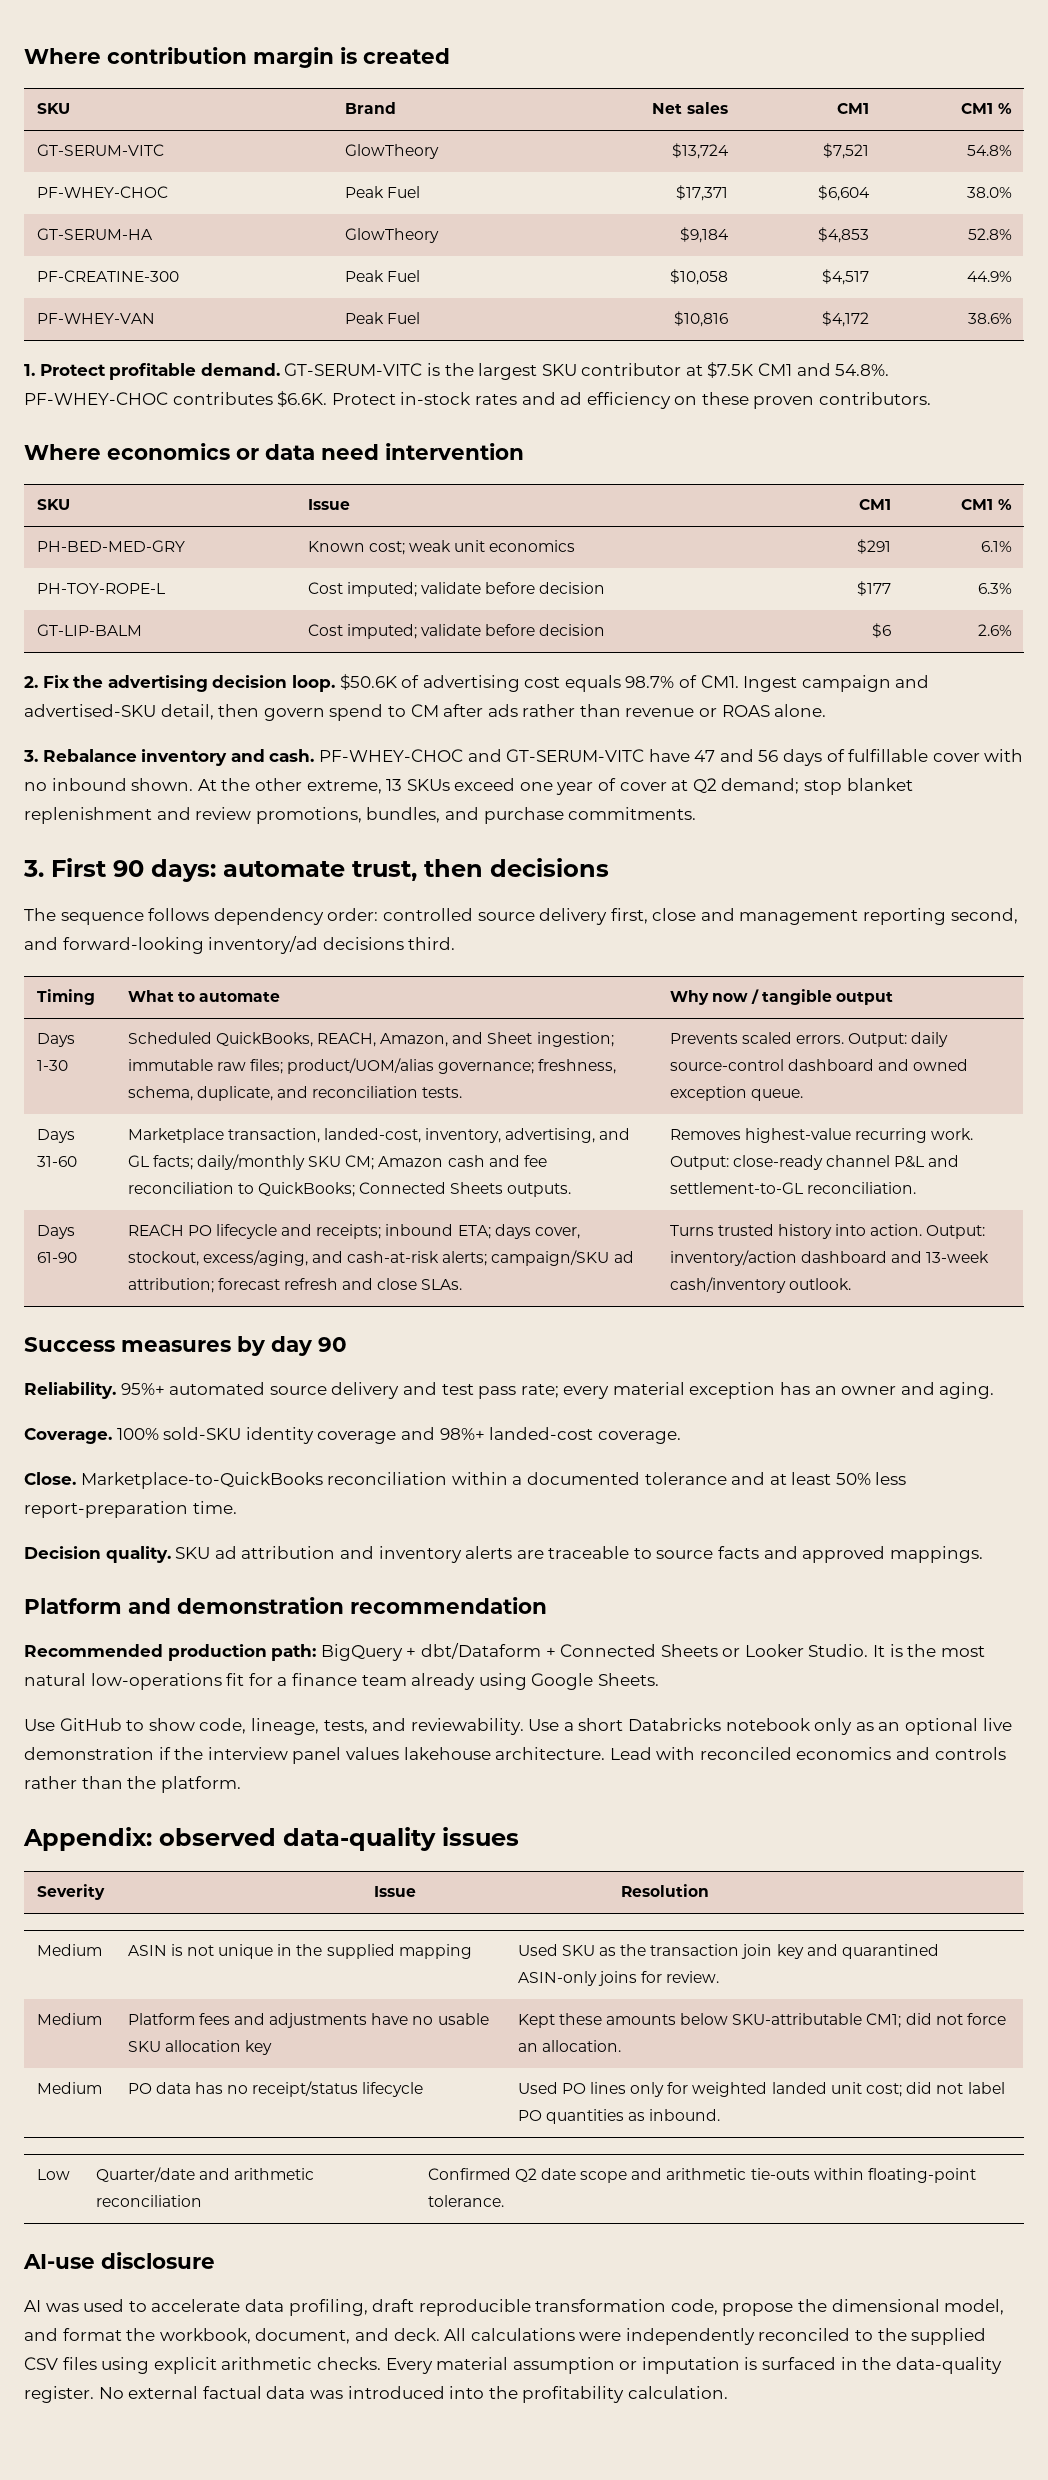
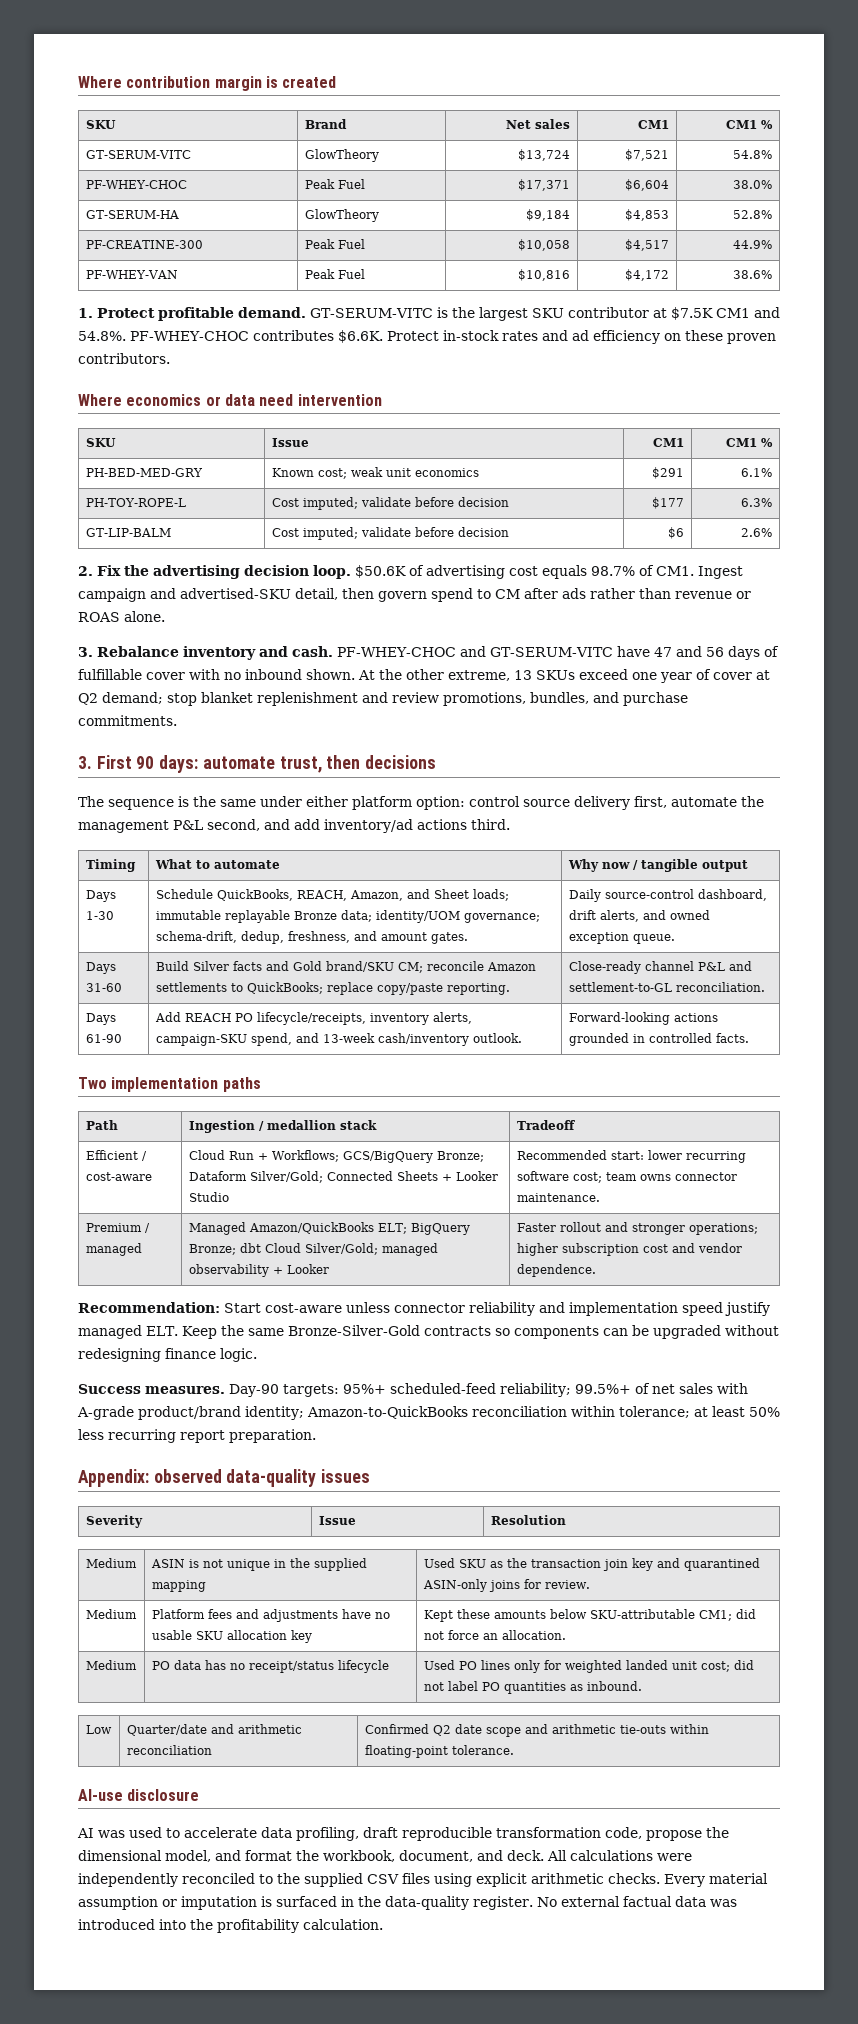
- The sequence follows dependency order: controlled source delivery first, close and management reporting second, and forward-looking inventory/ad decisions third.
+ The sequence is the same under either platform option: control source delivery first, automate the management P&L second, and add inventory/ad actions third.
- Days 1-30 | Scheduled QuickBooks, REACH, Amazon, and Sheet ingestion; immutable raw files; product/UOM/alias governance; freshness, schema, duplicate, and reconciliation tests. | Prevents scaled errors. Output: daily source-control dashboard and owned exception queue.
+ Days 1-30 | Schedule QuickBooks, REACH, Amazon, and Sheet loads; immutable replayable Bronze data; identity/UOM governance; schema-drift, dedup, freshness, and amount gates. | Daily source-control dashboard, drift alerts, and owned exception queue.
- Days 31-60 | Marketplace transaction, landed-cost, inventory, advertising, and GL facts; daily/monthly SKU CM; Amazon cash and fee reconciliation to QuickBooks; Connected Sheets outputs. | Removes highest-value recurring work. Output: close-ready channel P&L and settlement-to-GL reconciliation.
+ Days 31-60 | Build Silver facts and Gold brand/SKU CM; reconcile Amazon settlements to QuickBooks; replace copy/paste reporting. | Close-ready channel P&L and settlement-to-GL reconciliation.
- Days 61-90 | REACH PO lifecycle and receipts; inbound ETA; days cover, stockout, excess/aging, and cash-at-risk alerts; campaign/SKU ad attribution; forecast refresh and close SLAs. | Turns trusted history into action. Output: inventory/action dashboard and 13-week cash/inventory outlook.
- Success measures by day 90
- Reliability. 95%+ automated source delivery and test pass rate; every material exception has an owner and aging.
- Coverage. 100% sold-SKU identity coverage and 98%+ landed-cost coverage.
- Close. Marketplace-to-QuickBooks reconciliation within a documented tolerance and at least 50% less report-preparation time.
- Decision quality. SKU ad attribution and inventory alerts are traceable to source facts and approved mappings.
- Platform and demonstration recommendation
- Recommended production path: BigQuery + dbt/Dataform + Connected Sheets or Looker Studio. It is the most natural low-operations fit for a finance team already using Google Sheets.
- Use GitHub to show code, lineage, tests, and reviewability. Use a short Databricks notebook only as an optional live demonstration if the interview panel values lakehouse architecture. Lead with reconciled economics and controls rather than the platform.
+ Days 61-90 | Add REACH PO lifecycle/receipts, inventory alerts, campaign-SKU spend, and 13-week cash/inventory outlook. | Forward-looking actions grounded in controlled facts.
+ Two implementation paths
+ Path | Ingestion / medallion stack | Tradeoff
+ Efficient / cost-aware | Cloud Run + Workflows; GCS/BigQuery Bronze; Dataform Silver/Gold; Connected Sheets + Looker Studio | Recommended start: lower recurring software cost; team owns connector maintenance.
+ Premium / managed | Managed Amazon/QuickBooks ELT; BigQuery Bronze; dbt Cloud Silver/Gold; managed observability + Looker | Faster rollout and stronger operations; higher subscription cost and vendor dependence.
+ Recommendation: Start cost-aware unless connector reliability and implementation speed justify managed ELT. Keep the same Bronze-Silver-Gold contracts so components can be upgraded without redesigning finance logic.
+ Success measures. Day-90 targets: 95%+ scheduled-feed reliability; 99.5%+ of net sales with A-grade product/brand identity; Amazon-to-QuickBooks reconciliation within tolerance; at least 50% less recurring report preparation.

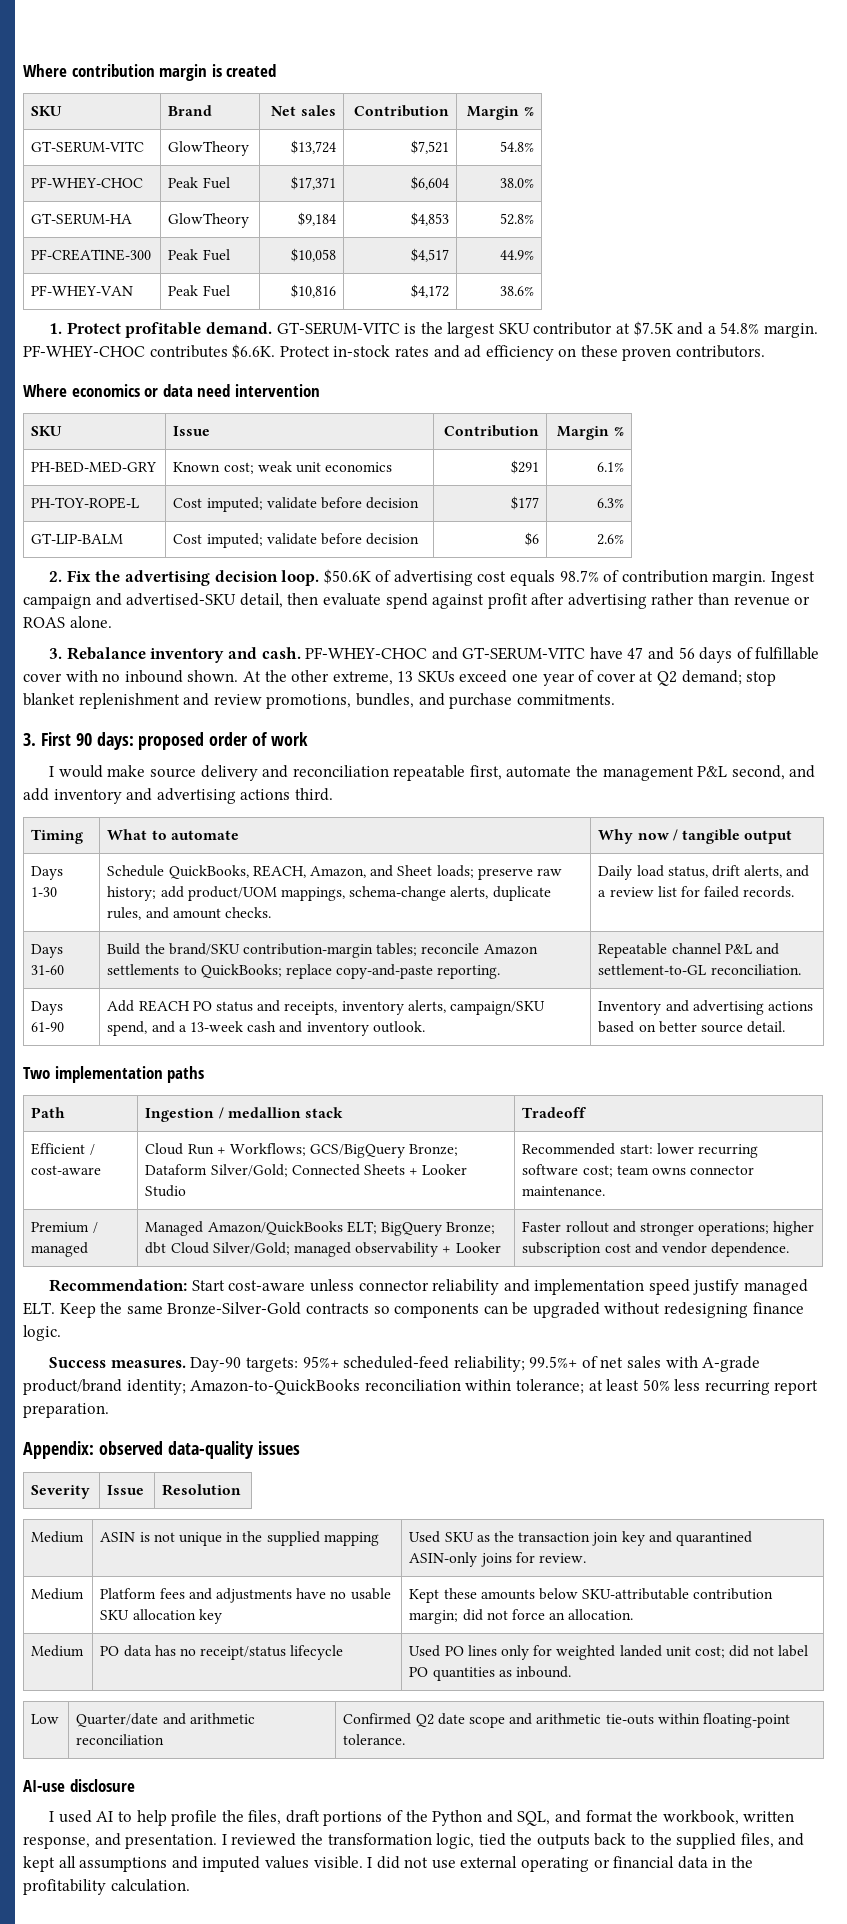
- SKU | Brand | Net sales | CM1 | CM1 %
+ SKU | Brand | Net sales | Contribution | Margin %
- GT-SERUM-VITC is the largest SKU contributor at $7.5K CM1 and 54.8%. PF-WHEY-CHOC contributes $6.6K. Protect in-stock rates and ad efficiency on these proven contributors.
+ GT-SERUM-VITC is the largest SKU contributor at $7.5K and a 54.8% margin. PF-WHEY-CHOC contributes $6.6K. Protect in-stock rates and ad efficiency on these proven contributors.
- SKU | Issue | CM1 | CM1 %
+ SKU | Issue | Contribution | Margin %
- $50.6K of advertising cost equals 98.7% of CM1. Ingest campaign and advertised-SKU detail, then govern spend to CM after ads rather than revenue or ROAS alone.
+ $50.6K of advertising cost equals 98.7% of contribution margin. Ingest campaign and advertised-SKU detail, then evaluate spend against profit after advertising rather than revenue or ROAS alone.
- 3. First 90 days: automate trust, then decisions
- The sequence is the same under either platform option: control source delivery first, automate the management P&L second, and add inventory/ad actions third.
+ 3. First 90 days: proposed order of work
+ I would make source delivery and reconciliation repeatable first, automate the management P&L second, and add inventory and advertising actions third.
- Days 1-30 | Schedule QuickBooks, REACH, Amazon, and Sheet loads; immutable replayable Bronze data; identity/UOM governance; schema-drift, dedup, freshness, and amount gates. | Daily source-control dashboard, drift alerts, and owned exception queue.
- Days 31-60 | Build Silver facts and Gold brand/SKU CM; reconcile Amazon settlements to QuickBooks; replace copy/paste reporting. | Close-ready channel P&L and settlement-to-GL reconciliation.
+ Days 1-30 | Schedule QuickBooks, REACH, Amazon, and Sheet loads; preserve raw history; add product/UOM mappings, schema-change alerts, duplicate rules, and amount checks. | Daily load status, drift alerts, and a review list for failed records.
+ Days 31-60 | Build the brand/SKU contribution-margin tables; reconcile Amazon settlements to QuickBooks; replace copy-and-paste reporting. | Repeatable channel P&L and settlement-to-GL reconciliation.
- Days 61-90 | Add REACH PO lifecycle/receipts, inventory alerts, campaign-SKU spend, and 13-week cash/inventory outlook. | Forward-looking actions grounded in controlled facts.
+ Days 61-90 | Add REACH PO status and receipts, inventory alerts, campaign/SKU spend, and a 13-week cash and inventory outlook. | Inventory and advertising actions based on better source detail.
- Medium | Platform fees and adjustments have no usable SKU allocation key | Kept these amounts below SKU-attributable CM1; did not force an allocation.
+ Medium | Platform fees and adjustments have no usable SKU allocation key | Kept these amounts below SKU-attributable contribution margin; did not force an allocation.
- AI was used to accelerate data profiling, draft reproducible transformation code, propose the dimensional model, and format the workbook, document, and deck. All calculations were independently reconciled to the supplied CSV files using explicit arithmetic checks. Every material assumption or imputation is surfaced in the data-quality register. No external factual data was introduced into the profitability calculation.
+ I used AI to help profile the files, draft portions of the Python and SQL, and format the workbook, written response, and presentation. I reviewed the transformation logic, tied the outputs back to the supplied files, and kept all assumptions and imputed values visible. I did not use external operating or financial data in the profitability calculation.

